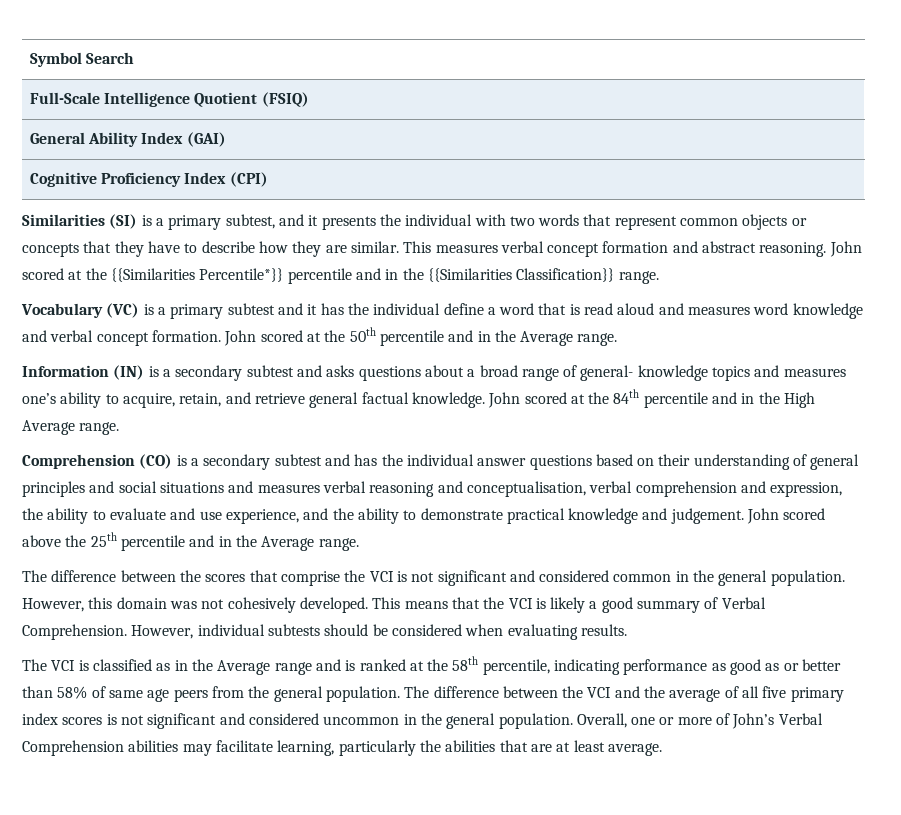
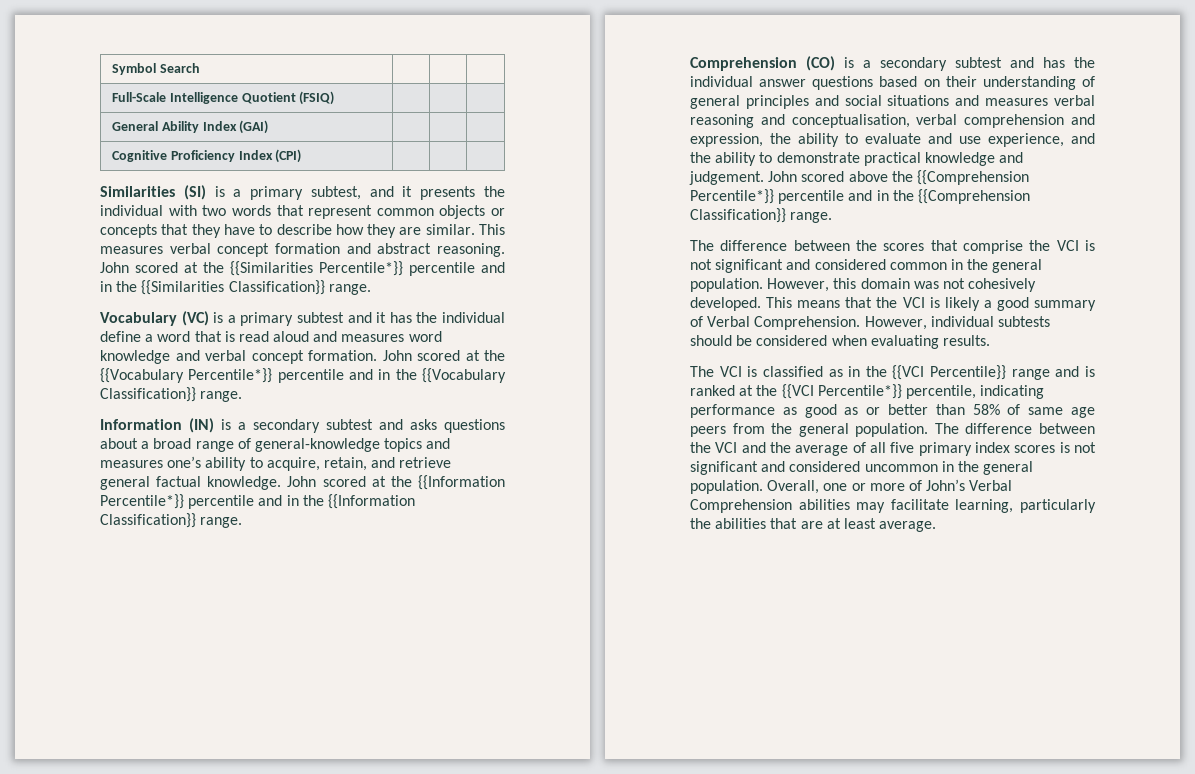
- John scored at the 50th percentile and in the Average range.
+ John scored at the {{Vocabulary Percentile*}} percentile and in the {{Vocabulary Classification}} range.
- Information (IN) is a secondary subtest and asks questions about a broad range of general- knowledge topics and measures one’s ability to acquire, retain, and retrieve general factual knowledge.
+ Information (IN) is a secondary subtest and asks questions about a broad range of general-knowledge topics and measures one’s ability to acquire, retain, and retrieve general factual knowledge.
- John scored at the 84th percentile and in the High Average range.
+ John scored at the {{Information Percentile*}} percentile and in the {{Information Classification}} range.
- John scored above the 25th percentile and in the Average range.
+ John scored above the {{Comprehension Percentile*}} percentile and in the {{Comprehension Classification}} range.
- The VCI is classified as in the Average range and is ranked at the 58th percentile, indicating performance as good as or better than 58% of same age peers from the general population.
+ The VCI is classified as in the {{VCI Percentile}} range and is ranked at the {{VCI Percentile*}} percentile, indicating performance as good as or better than 58% of same age peers from the general population.

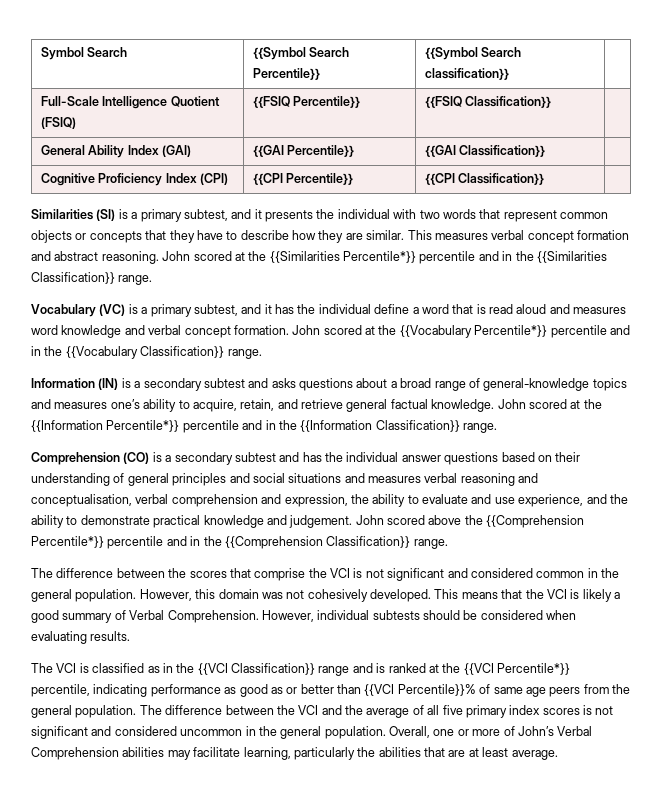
- Symbol Search | | |
+ Symbol Search | {{Symbol Search Percentile}} | {{Symbol Search classification}} |
- Full-Scale Intelligence Quotient (FSIQ) | | |
+ Full-Scale Intelligence Quotient (FSIQ) | {{FSIQ Percentile}} | {{FSIQ Classification}} |
- General Ability Index (GAI) | | |
+ General Ability Index (GAI) | {{GAI Percentile}} | {{GAI Classification}} |
- Cognitive Proficiency Index (CPI) | | |
+ Cognitive Proficiency Index (CPI) | {{CPI Percentile}} | {{CPI Classification}} |
- Vocabulary (VC) is a primary subtest and it has the individual define a word that is read aloud and measures word knowledge and verbal concept formation.
+ Vocabulary (VC) is a primary subtest, and it has the individual define a word that is read aloud and measures word knowledge and verbal concept formation.
- The VCI is classified as in the {{VCI Percentile}} range and is ranked at the {{VCI Percentile*}} percentile, indicating performance as good as or better than 58% of same age peers from the general population.
+ The VCI is classified as in the {{VCI Classification}} range and is ranked at the {{VCI Percentile*}} percentile, indicating performance as good as or better than {{VCI Percentile}}% of same age peers from the general population.

